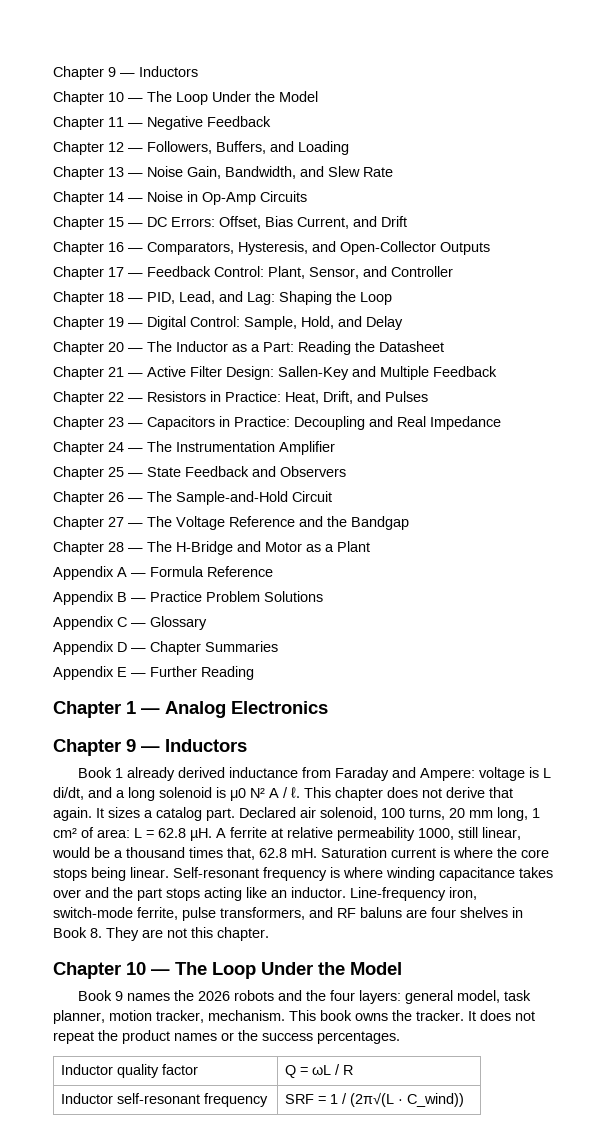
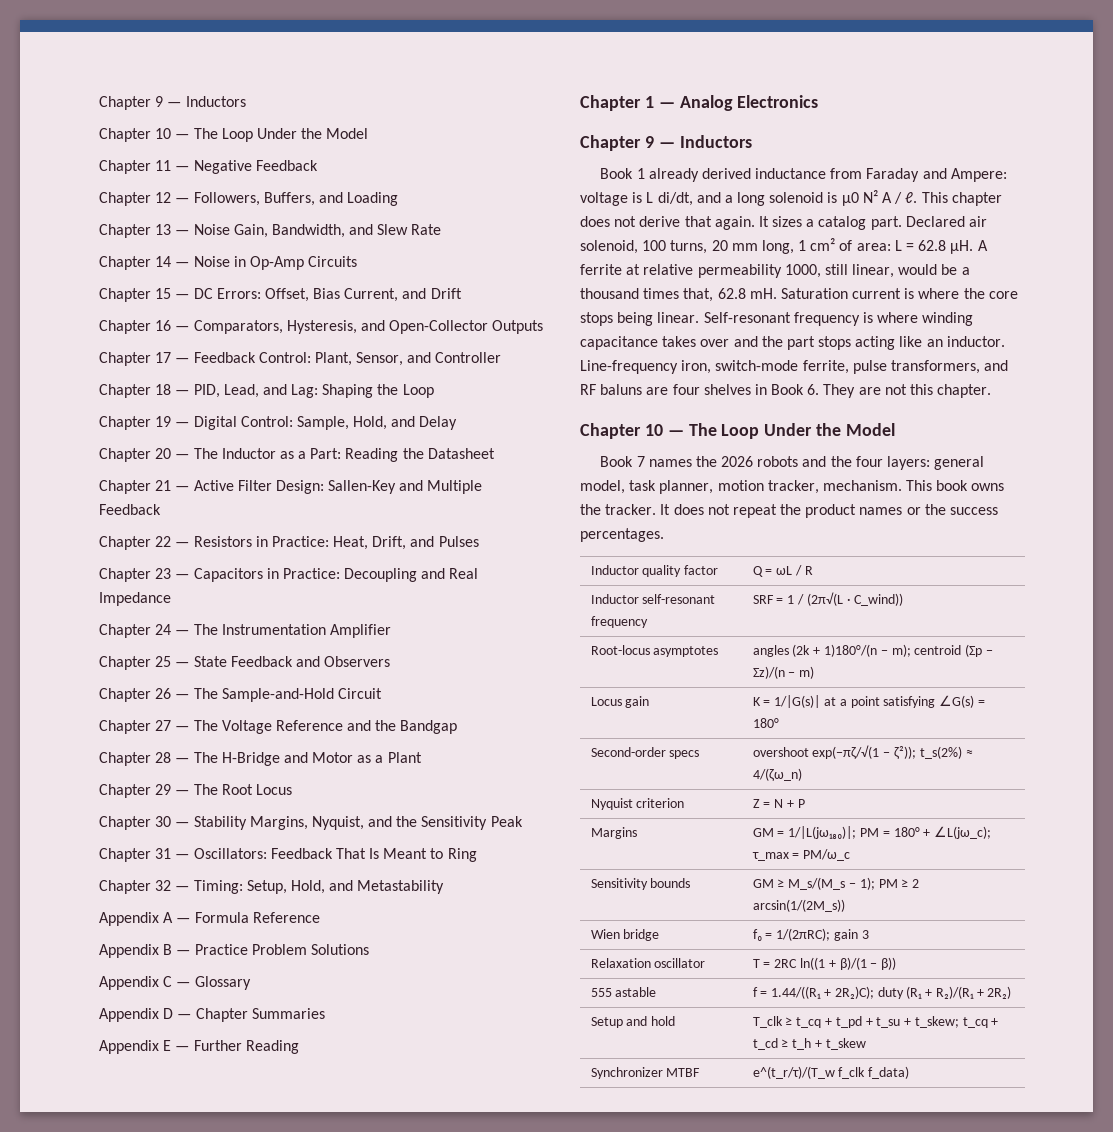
+ Chapter 29 — The Root Locus
+ Chapter 30 — Stability Margins, Nyquist, and the Sensitivity Peak
+ Chapter 31 — Oscillators: Feedback That Is Meant to Ring
+ Chapter 32 — Timing: Setup, Hold, and Metastability
- Line-frequency iron, switch-mode ferrite, pulse transformers, and RF baluns are four shelves in Book 8. They are not this chapter.
+ Line-frequency iron, switch-mode ferrite, pulse transformers, and RF baluns are four shelves in Book 6. They are not this chapter.
- Book 9 names the 2026 robots and the four layers: general model, task planner, motion tracker, mechanism.
+ Book 7 names the 2026 robots and the four layers: general model, task planner, motion tracker, mechanism.
+ Root-locus asymptotes | angles (2k + 1)180°/(n − m); centroid (Σp − Σz)/(n − m)
+ Locus gain | K = 1/|G(s)| at a point satisfying ∠G(s) = 180°
+ Second-order specs | overshoot exp(−πζ/√(1 − ζ²)); t_s(2%) ≈ 4/(ζω_n)
+ Nyquist criterion | Z = N + P
+ Margins | GM = 1/|L(jω₁₈₀)|; PM = 180° + ∠L(jω_c); τ_max = PM/ω_c
+ Sensitivity bounds | GM ≥ M_s/(M_s − 1); PM ≥ 2 arcsin(1/(2M_s))
+ Wien bridge | f₀ = 1/(2πRC); gain 3
+ Relaxation oscillator | T = 2RC ln((1 + β)/(1 − β))
+ 555 astable | f = 1.44/((R₁ + 2R₂)C); duty (R₁ + R₂)/(R₁ + 2R₂)
+ Setup and hold | T_clk ≥ t_cq + t_pd + t_su + t_skew; t_cq + t_cd ≥ t_h + t_skew
+ Synchronizer MTBF | e^(t_r/τ)/(T_w f_clk f_data)

